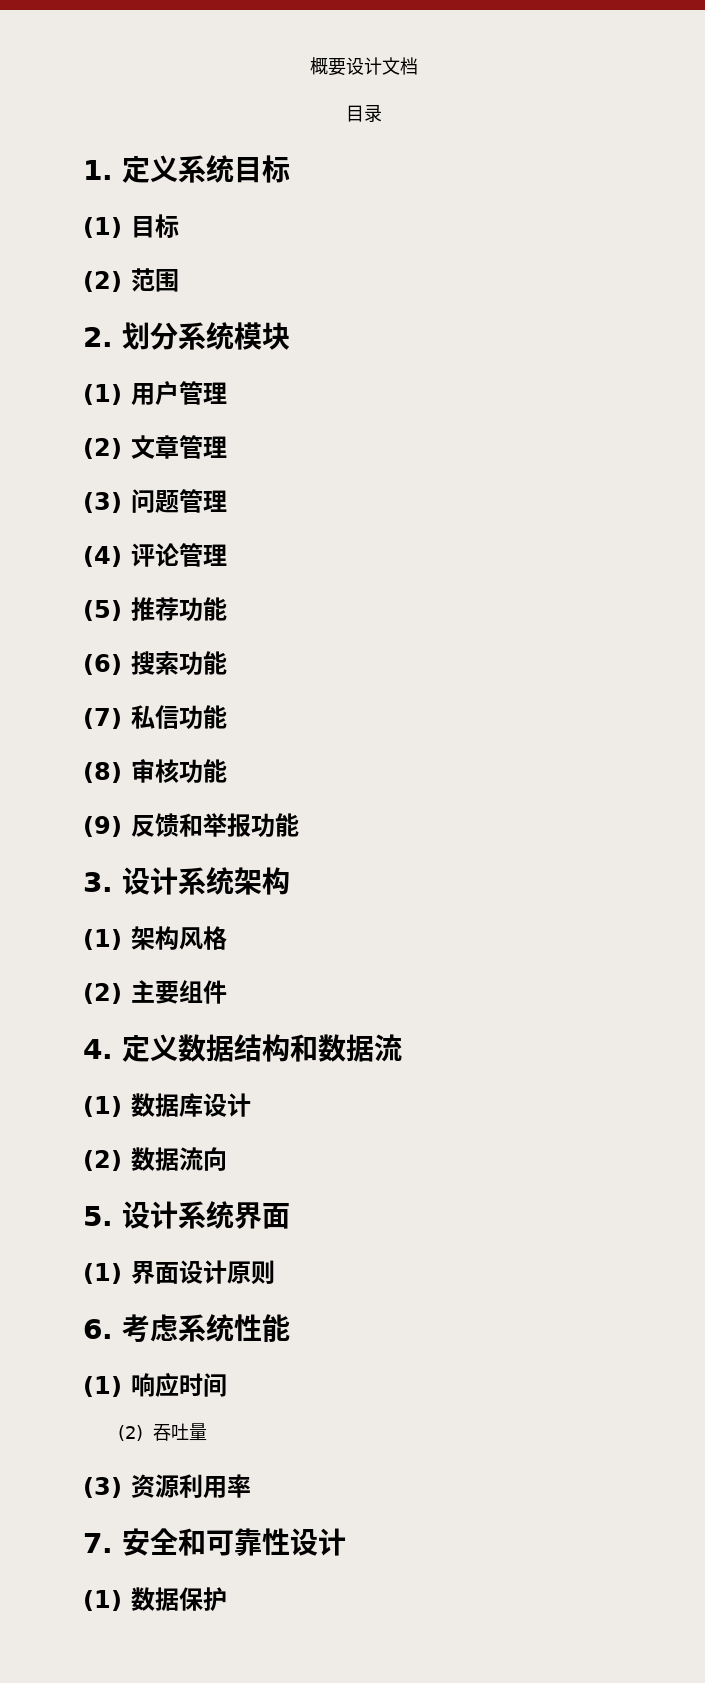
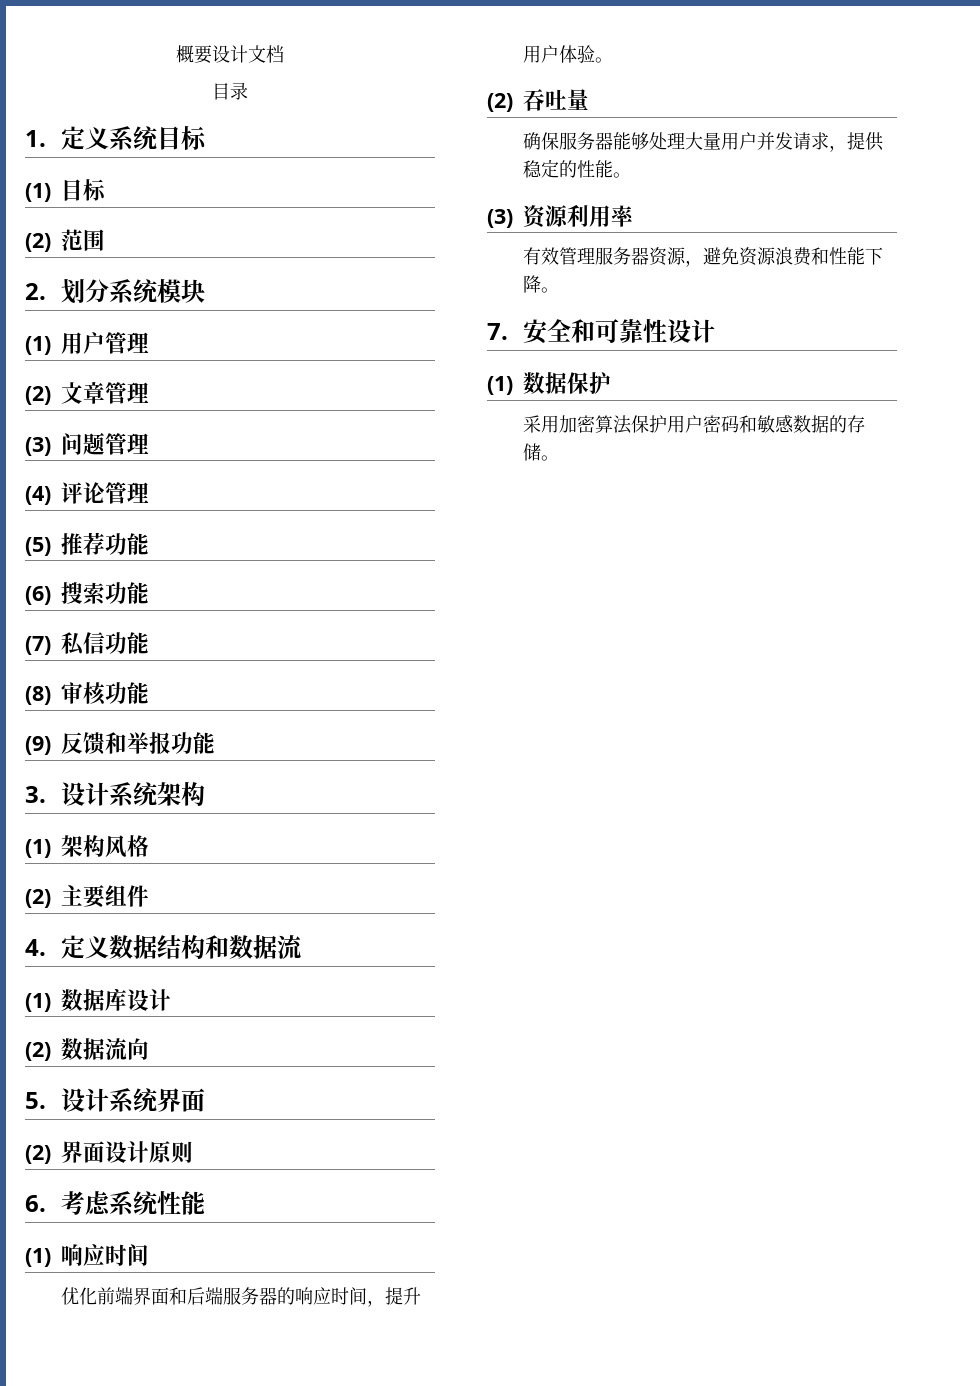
- (1)界面设计原则
+ (2)界面设计原则
+ 优化前端界面和后端服务器的响应时间，提升用户体验。
  (2)吞吐量
+ 确保服务器能够处理大量用户并发请求，提供稳定的性能。
  (3)资源利用率
+ 有效管理服务器资源，避免资源浪费和性能下降。
+ 采用加密算法保护用户密码和敏感数据的存储。

